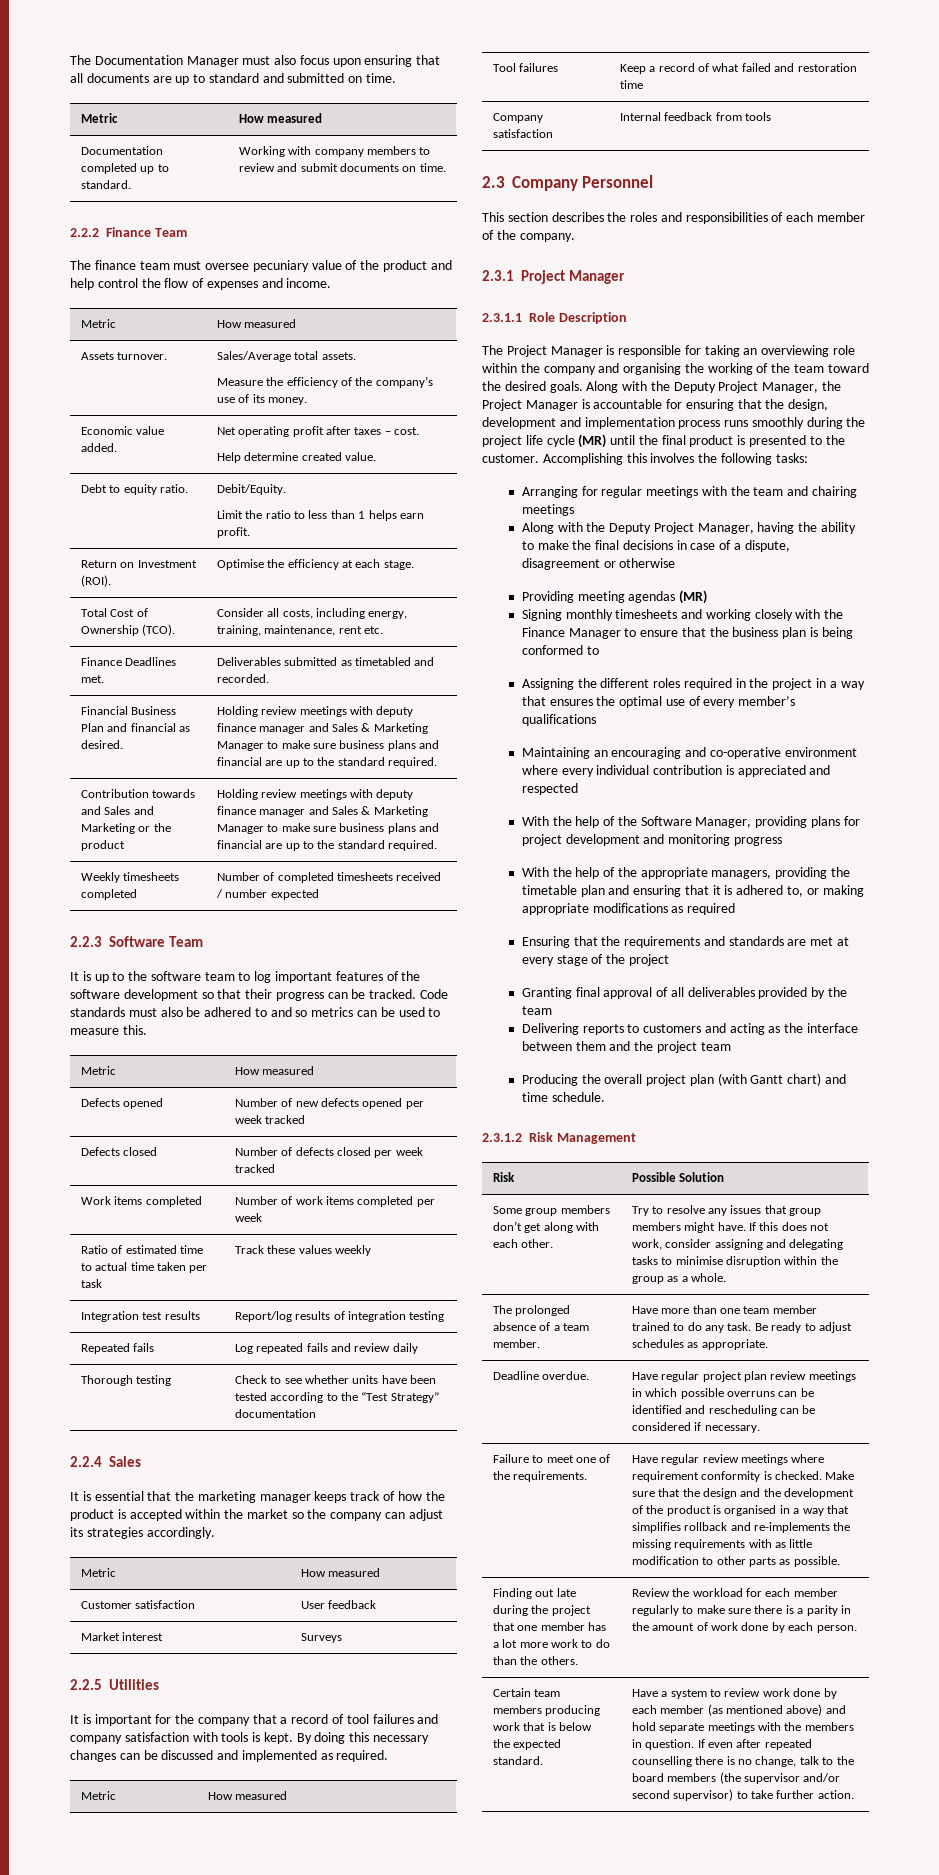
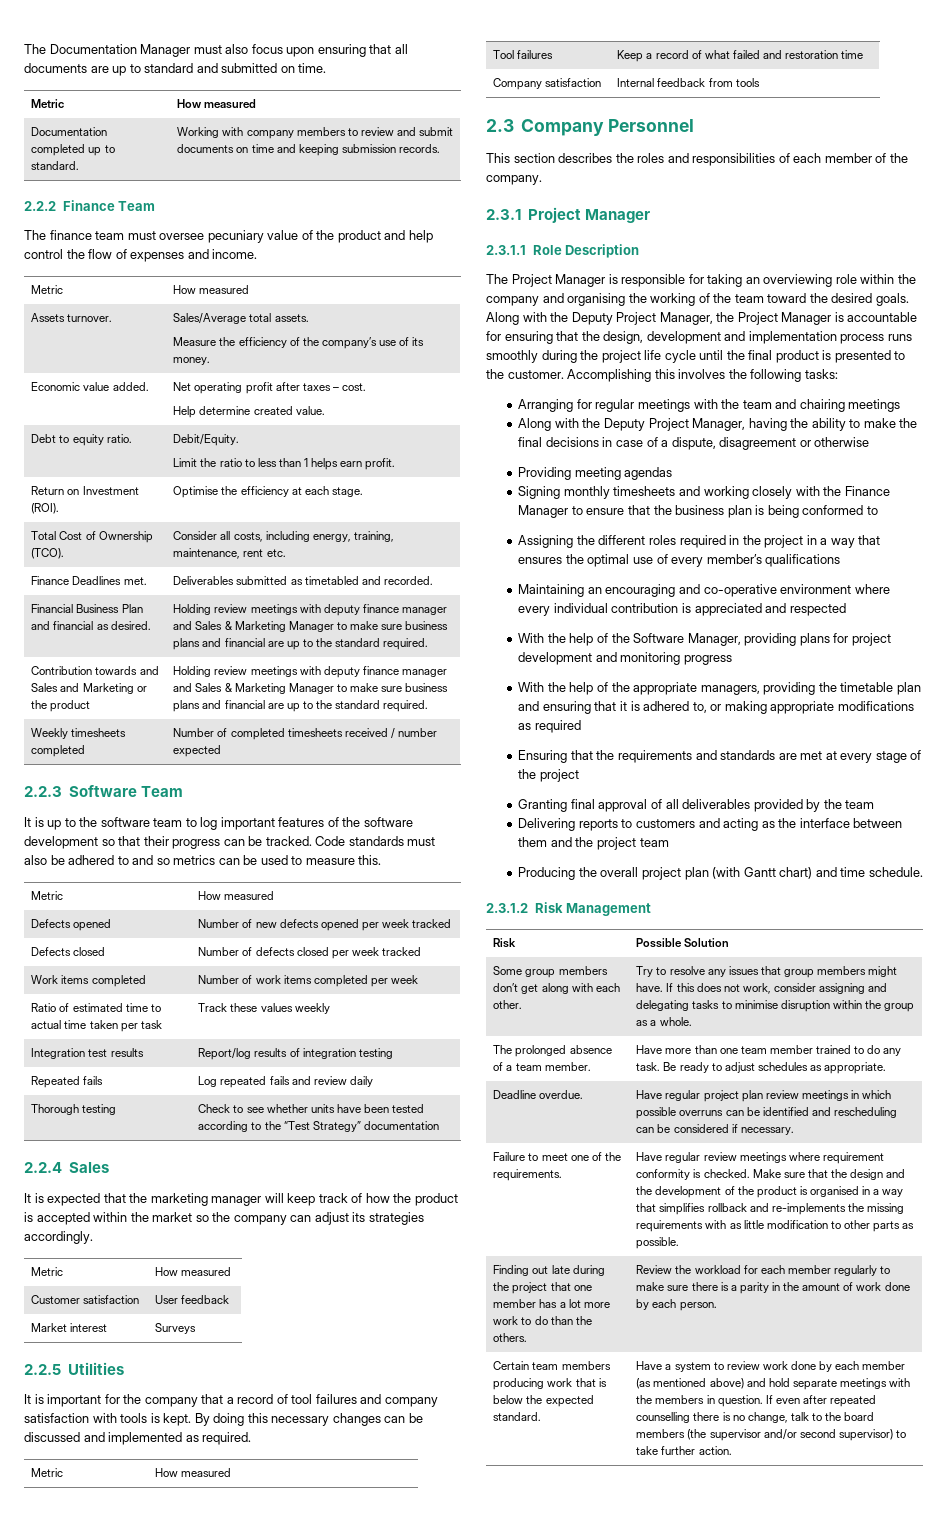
- Documentation completed up to standard. | Working with company members to review and submit documents on time.
+ Documentation completed up to standard. | Working with company members to review and submit documents on time and keeping submission records.
- It is essential that the marketing manager keeps track of how the product is accepted within the market so the company can adjust its strategies accordingly.
+ It is expected that the marketing manager will keep track of how the product is accepted within the market so the company can adjust its strategies accordingly.
- Along with the Deputy Project Manager, the Project Manager is accountable for ensuring that the design, development and implementation process runs smoothly during the project life cycle (MR) until the final product is presented to the customer.
+ Along with the Deputy Project Manager, the Project Manager is accountable for ensuring that the design, development and implementation process runs smoothly during the project life cycle until the final product is presented to the customer.
- Providing meeting agendas (MR)
+ Providing meeting agendas

